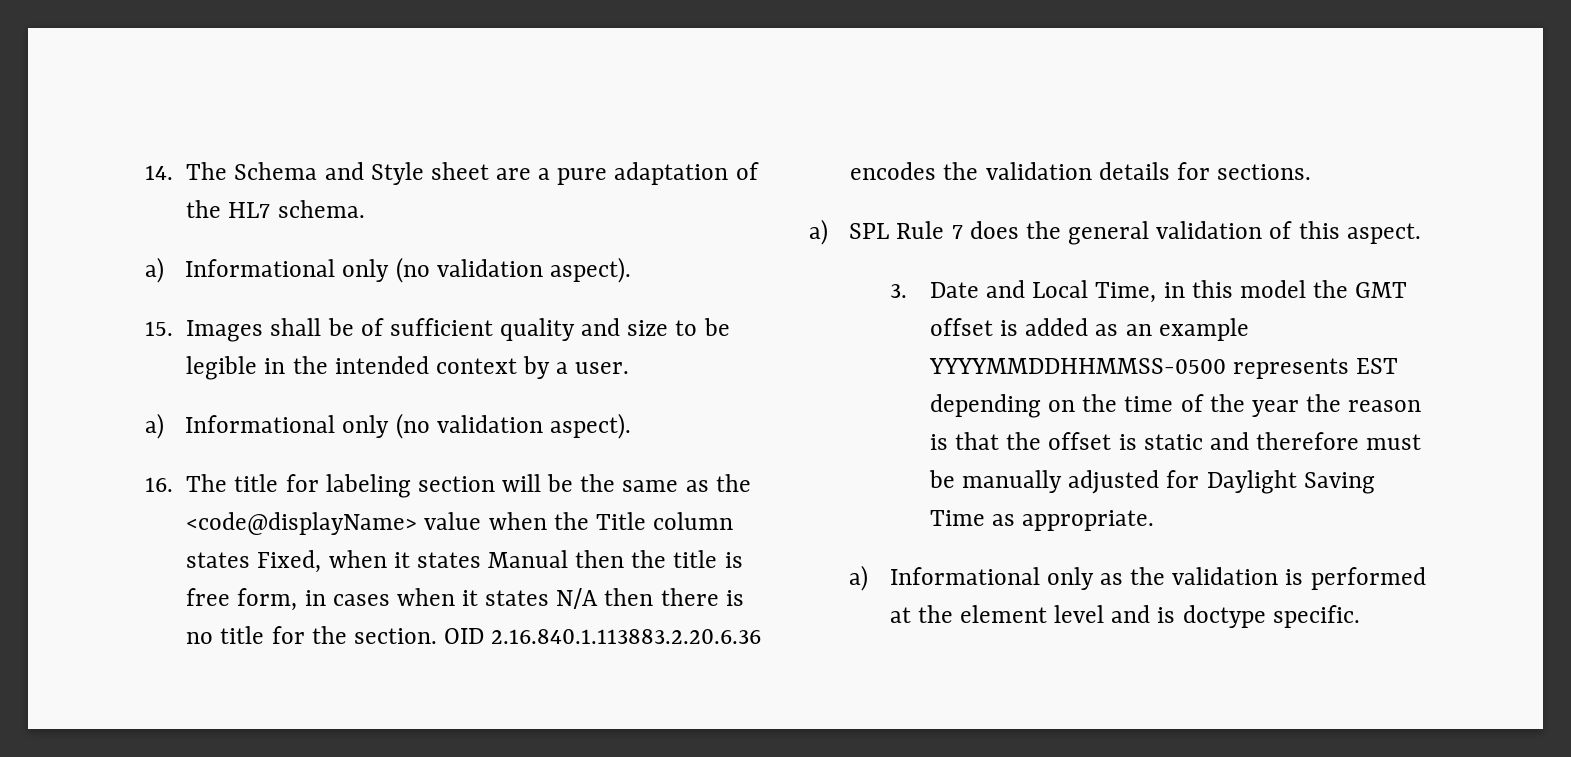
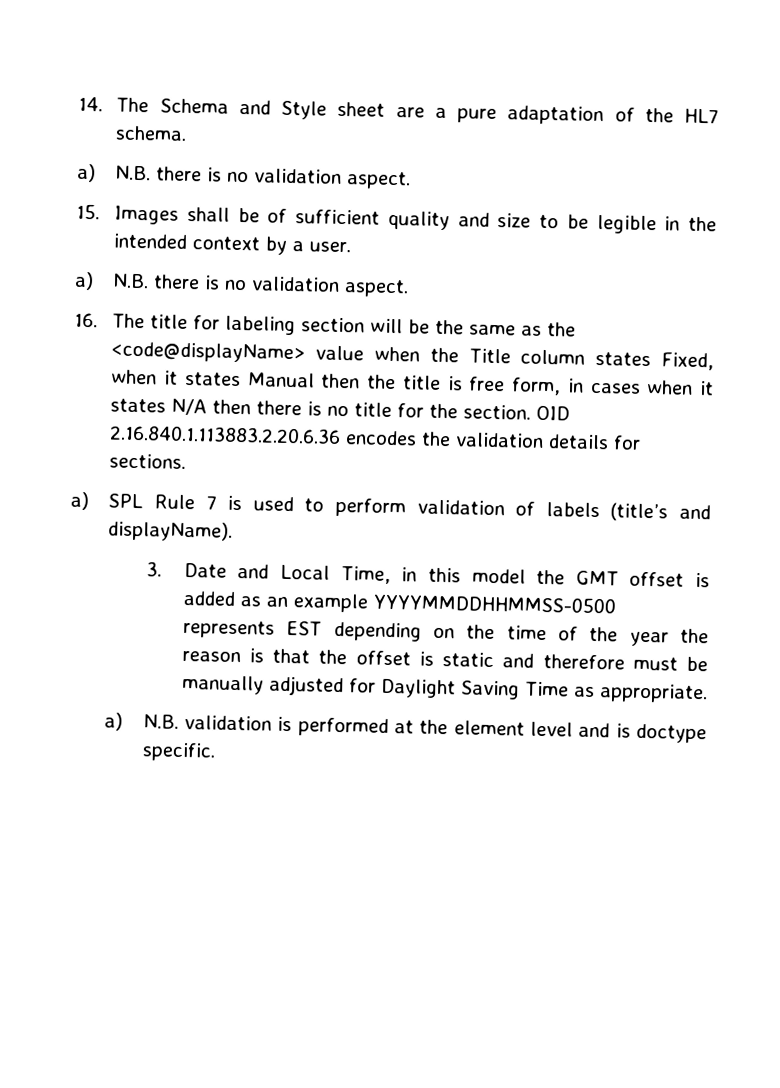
  14. The Schema and Style sheet are a pure adaptation of the HL7 schema.
- a) Informational only (no validation aspect).
+ a) N.B. there is no validation aspect.
  15. Images shall be of sufficient quality and size to be legible in the intended context by a user.
- a) Informational only (no validation aspect).
+ a) N.B. there is no validation aspect.
- a) SPL Rule 7 does the general validation of this aspect.
+ a) SPL Rule 7 is used to perform validation of labels (title’s and displayName).
- a) Informational only as the validation is performed at the element level and is doctype specific.
+ a) N.B. validation is performed at the element level and is doctype specific.

